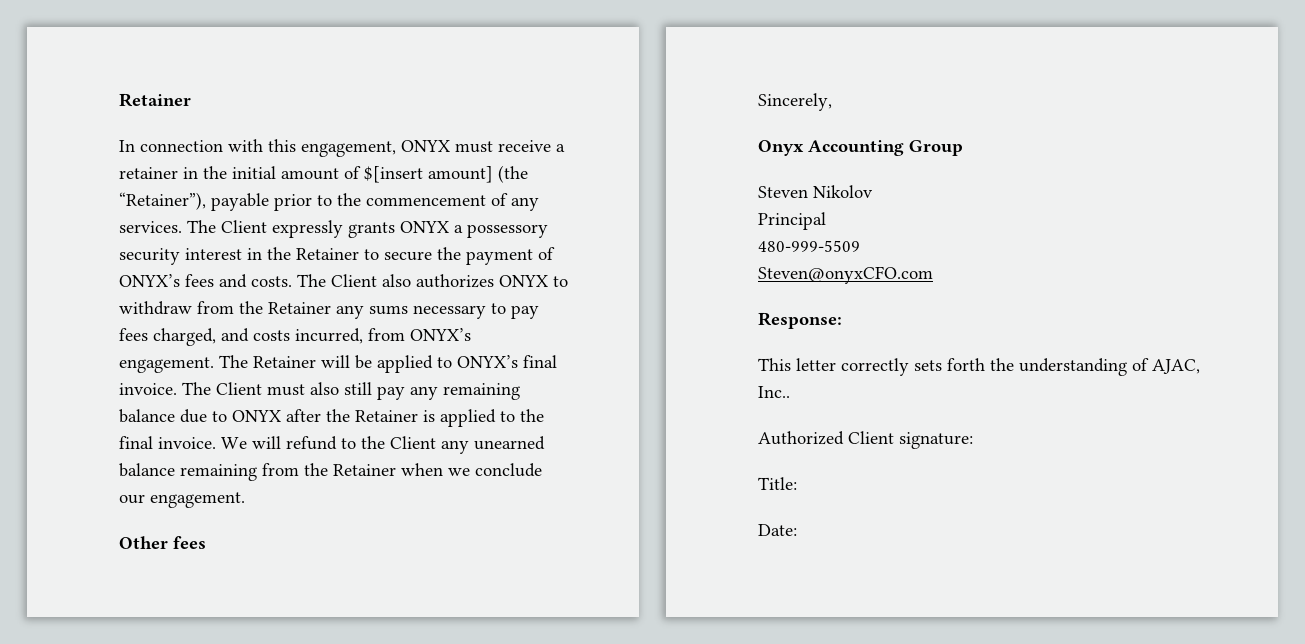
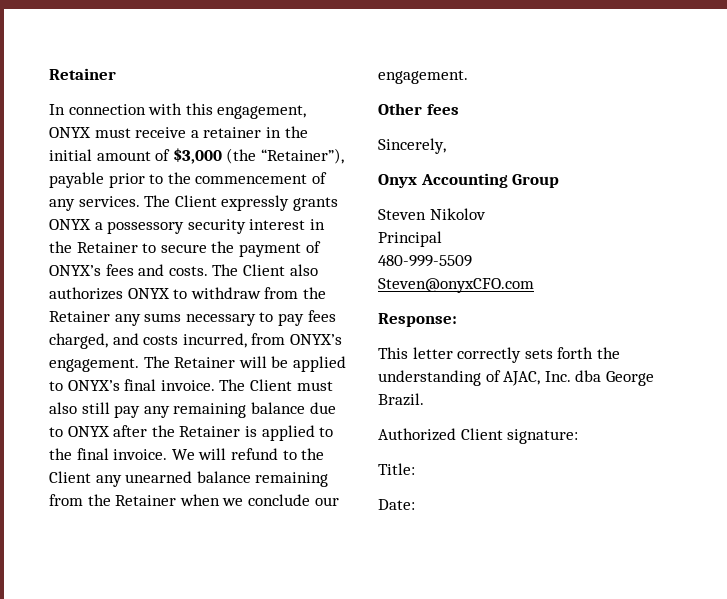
- In connection with this engagement, ONYX must receive a retainer in the initial amount of $[insert amount] (the “Retainer”), payable prior to the commencement of any services.
+ In connection with this engagement, ONYX must receive a retainer in the initial amount of $3,000 (the “Retainer”), payable prior to the commencement of any services.
- This letter correctly sets forth the understanding of AJAC, Inc..
+ This letter correctly sets forth the understanding of AJAC, Inc. dba George Brazil.

